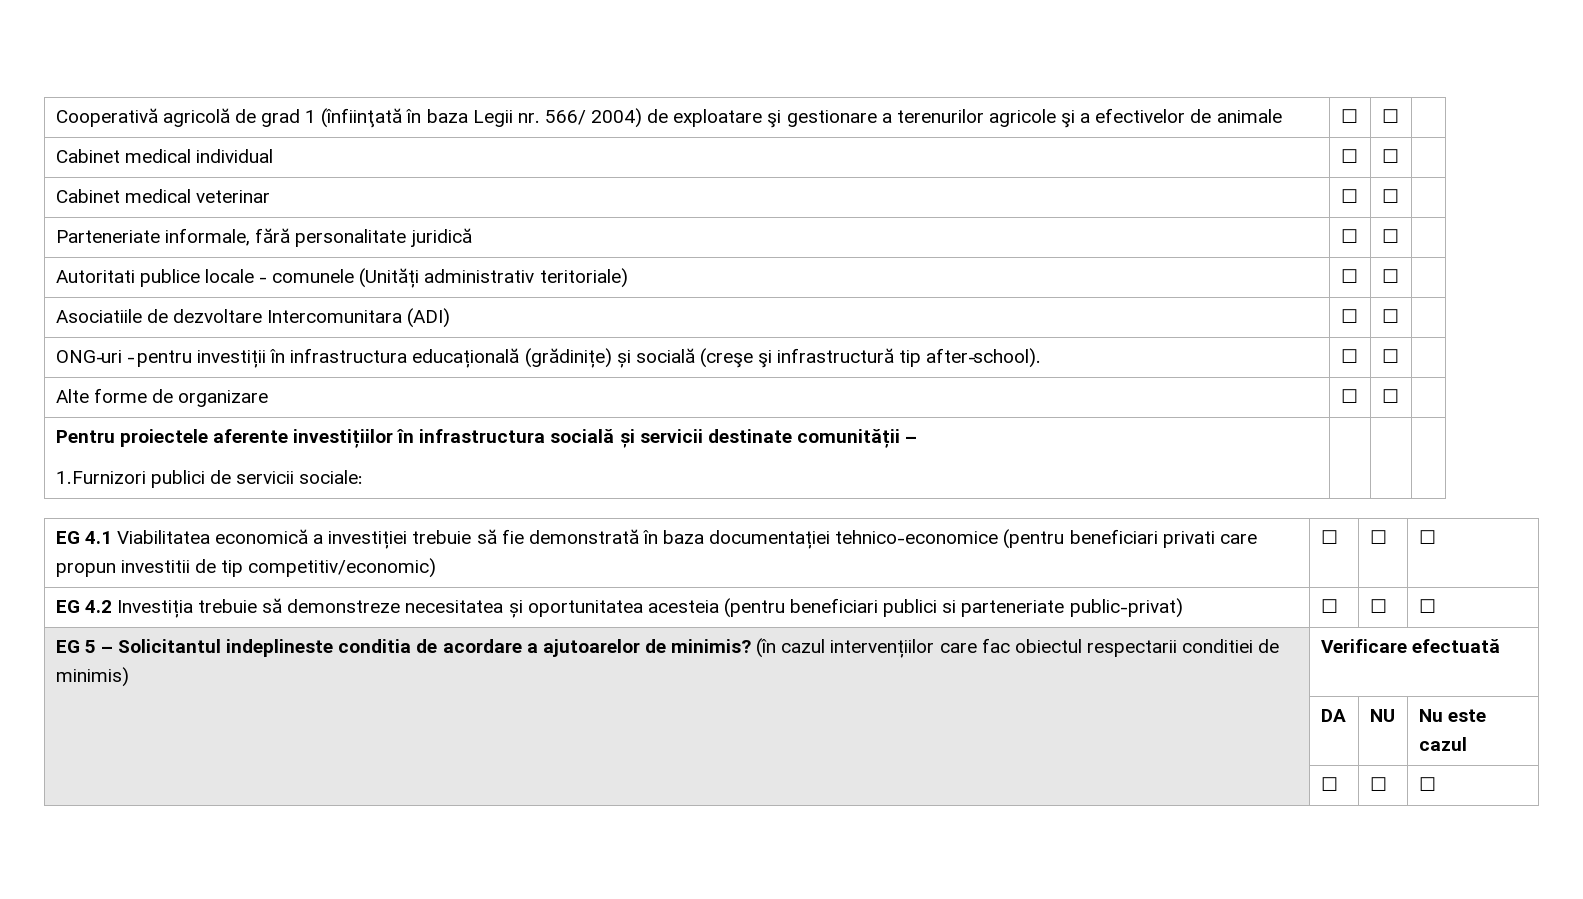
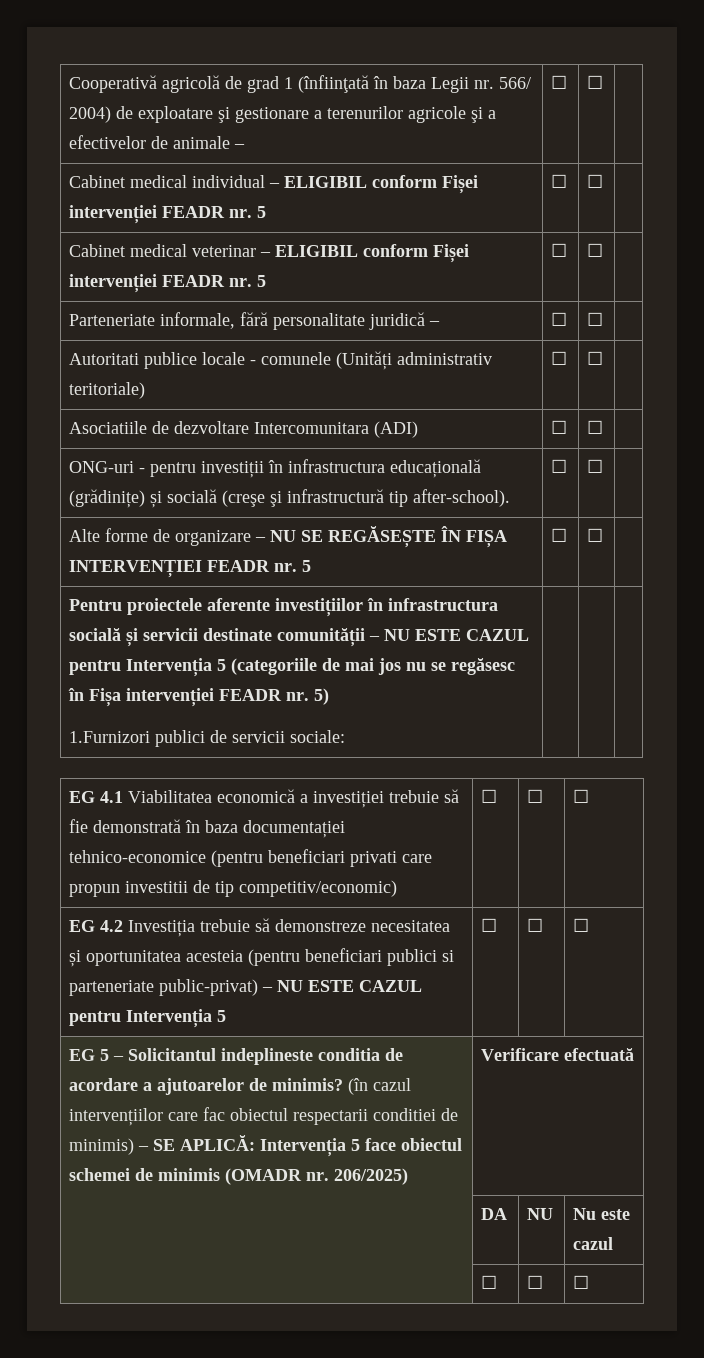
- Cooperativă agricolă de grad 1 (înfiinţată în baza Legii nr. 566/ 2004) de exploatare şi gestionare a terenurilor agricole şi a efectivelor de animale | ☐ | ☐ |
+ Cooperativă agricolă de grad 1 (înfiinţată în baza Legii nr. 566/ 2004) de exploatare şi gestionare a terenurilor agricole şi a efectivelor de animale – | ☐ | ☐ |
- Cabinet medical individual | ☐ | ☐ |
+ Cabinet medical individual – ELIGIBIL conform Fișei intervenției FEADR nr. 5 | ☐ | ☐ |
- Cabinet medical veterinar | ☐ | ☐ |
+ Cabinet medical veterinar – ELIGIBIL conform Fișei intervenției FEADR nr. 5 | ☐ | ☐ |
- Parteneriate informale, fără personalitate juridică | ☐ | ☐ |
+ Parteneriate informale, fără personalitate juridică – | ☐ | ☐ |
- Alte forme de organizare | ☐ | ☐ |
+ Alte forme de organizare – NU SE REGĂSEȘTE ÎN FIȘA INTERVENȚIEI FEADR nr. 5 | ☐ | ☐ |
- Pentru proiectele aferente investițiilor în infrastructura socială și servicii destinate comunității –
+ Pentru proiectele aferente investițiilor în infrastructura socială și servicii destinate comunității – NU ESTE CAZUL pentru Intervenția 5 (categoriile de mai jos nu se regăsesc în Fișa intervenției FEADR nr. 5)
- EG 4.2 Investiția trebuie să demonstreze necesitatea și oportunitatea acesteia (pentru beneficiari publici si parteneriate public-privat) | ☐ | ☐ | ☐
+ EG 4.2 Investiția trebuie să demonstreze necesitatea și oportunitatea acesteia (pentru beneficiari publici si parteneriate public-privat) – NU ESTE CAZUL pentru Intervenția 5 | ☐ | ☐ | ☐
- EG 5 – Solicitantul indeplineste conditia de acordare a ajutoarelor de minimis? (în cazul intervențiilor care fac obiectul respectarii conditiei de minimis) | Verificare efectuată
+ EG 5 – Solicitantul indeplineste conditia de acordare a ajutoarelor de minimis? (în cazul intervențiilor care fac obiectul respectarii conditiei de minimis) – SE APLICĂ: Intervenția 5 face obiectul schemei de minimis (OMADR nr. 206/2025) | Verificare efectuată

